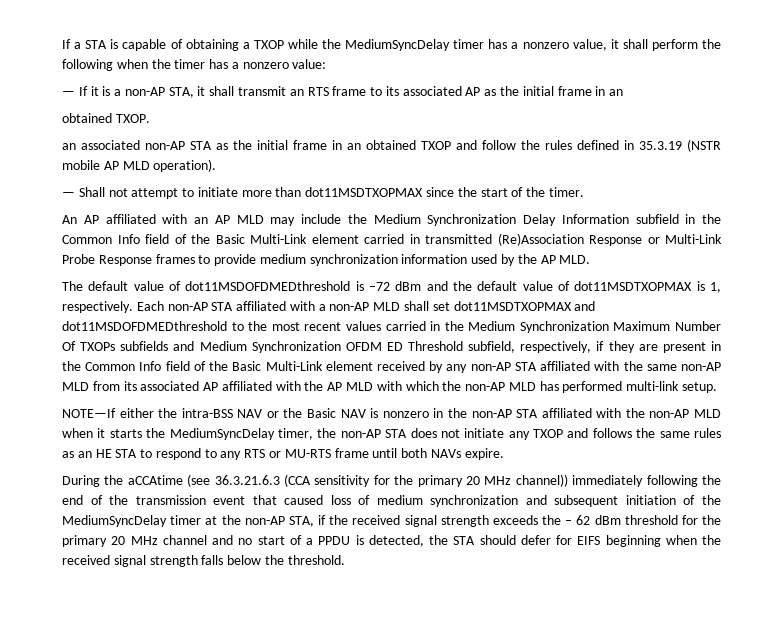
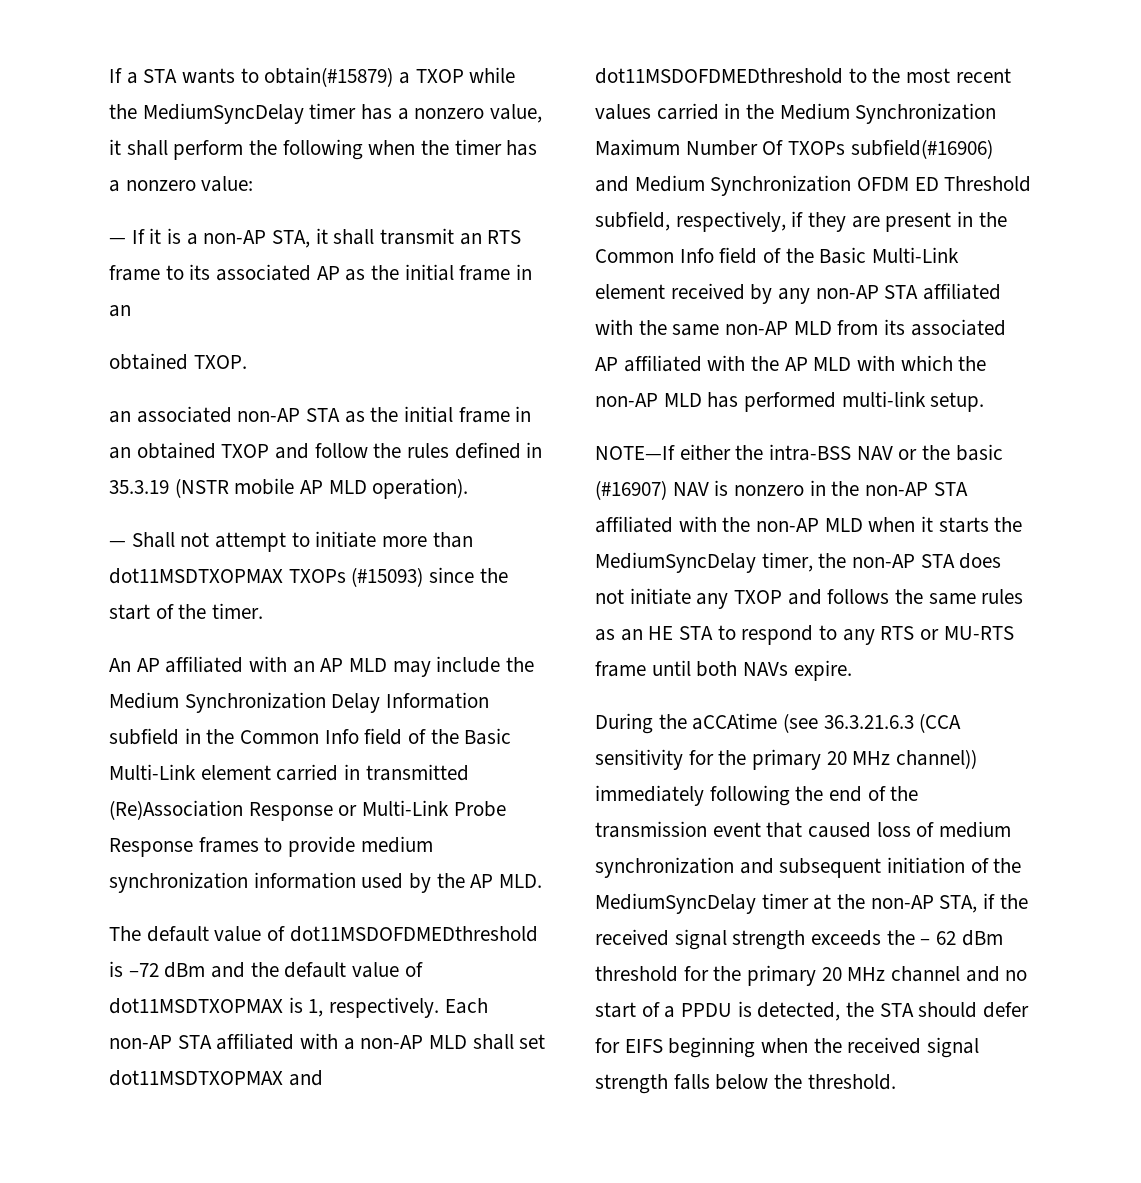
- If a STA is capable of obtaining a TXOP while the MediumSyncDelay timer has a nonzero value, it shall perform the following when the timer has a nonzero value:
+ If a STA wants to obtain(#15879) a TXOP while the MediumSyncDelay timer has a nonzero value, it shall perform the following when the timer has a nonzero value:
- — Shall not attempt to initiate more than dot11MSDTXOPMAX since the start of the timer.
+ — Shall not attempt to initiate more than dot11MSDTXOPMAX TXOPs (#15093) since the start of the timer.
- Each non-AP STA affiliated with a non-AP MLD shall set dot11MSDTXOPMAX and dot11MSDOFDMEDthreshold to the most recent values carried in the Medium Synchronization Maximum Number Of TXOPs subfields and Medium Synchronization OFDM ED Threshold subfield, respectively, if they are present in the Common Info field of the Basic Multi-Link element received by any non-AP STA affiliated with the same non-AP MLD from its associated AP affiliated with the AP MLD with which the non-AP MLD has performed multi-link setup.
+ Each non-AP STA affiliated with a non-AP MLD shall set dot11MSDTXOPMAX and dot11MSDOFDMEDthreshold to the most recent values carried in the Medium Synchronization Maximum Number Of TXOPs subfield(#16906) and Medium Synchronization OFDM ED Threshold subfield, respectively, if they are present in the Common Info field of the Basic Multi-Link element received by any non-AP STA affiliated with the same non-AP MLD from its associated AP affiliated with the AP MLD with which the non-AP MLD has performed multi-link setup.
- NOTE—If either the intra-BSS NAV or the Basic NAV is nonzero in the non-AP STA affiliated with the non-AP MLD when it starts the MediumSyncDelay timer, the non-AP STA does not initiate any TXOP and follows the same rules as an HE STA to respond to any RTS or MU-RTS frame until both NAVs expire.
+ NOTE—If either the intra-BSS NAV or the basic (#16907) NAV is nonzero in the non-AP STA affiliated with the non-AP MLD when it starts the MediumSyncDelay timer, the non-AP STA does not initiate any TXOP and follows the same rules as an HE STA to respond to any RTS or MU-RTS frame until both NAVs expire.

